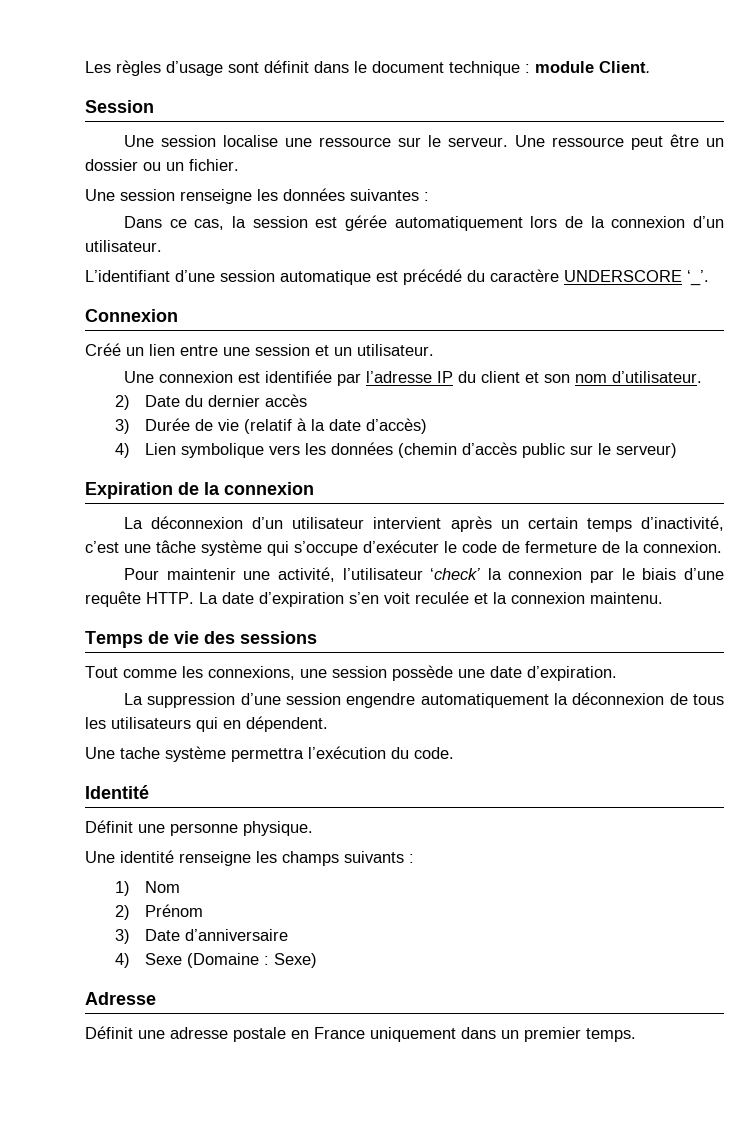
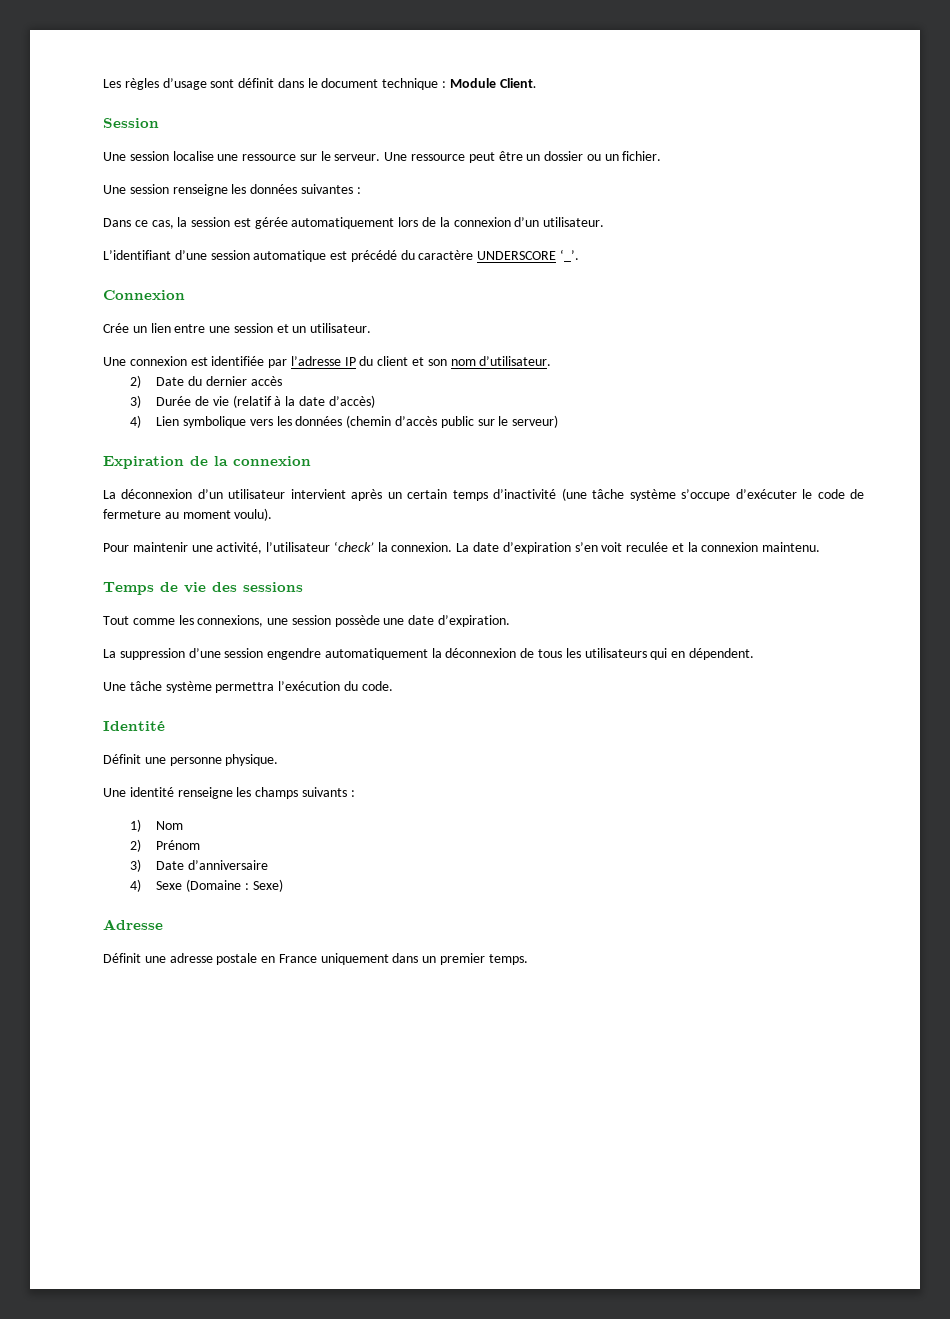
- Les règles d’usage sont définit dans le document technique : module Client.
+ Les règles d’usage sont définit dans le document technique : Module Client.
- Créé un lien entre une session et un utilisateur.
+ Crée un lien entre une session et un utilisateur.
- La déconnexion d’un utilisateur intervient après un certain temps d’inactivité, c’est une tâche système qui s’occupe d’exécuter le code de fermeture de la connexion.
+ La déconnexion d’un utilisateur intervient après un certain temps d’inactivité (une tâche système s’occupe d’exécuter le code de fermeture au moment voulu).
- Pour maintenir une activité, l’utilisateur ‘check’ la connexion par le biais d’une requête HTTP.
+ Pour maintenir une activité, l’utilisateur ‘check’ la connexion.
- Une tache système permettra l’exécution du code.
+ Une tâche système permettra l’exécution du code.

